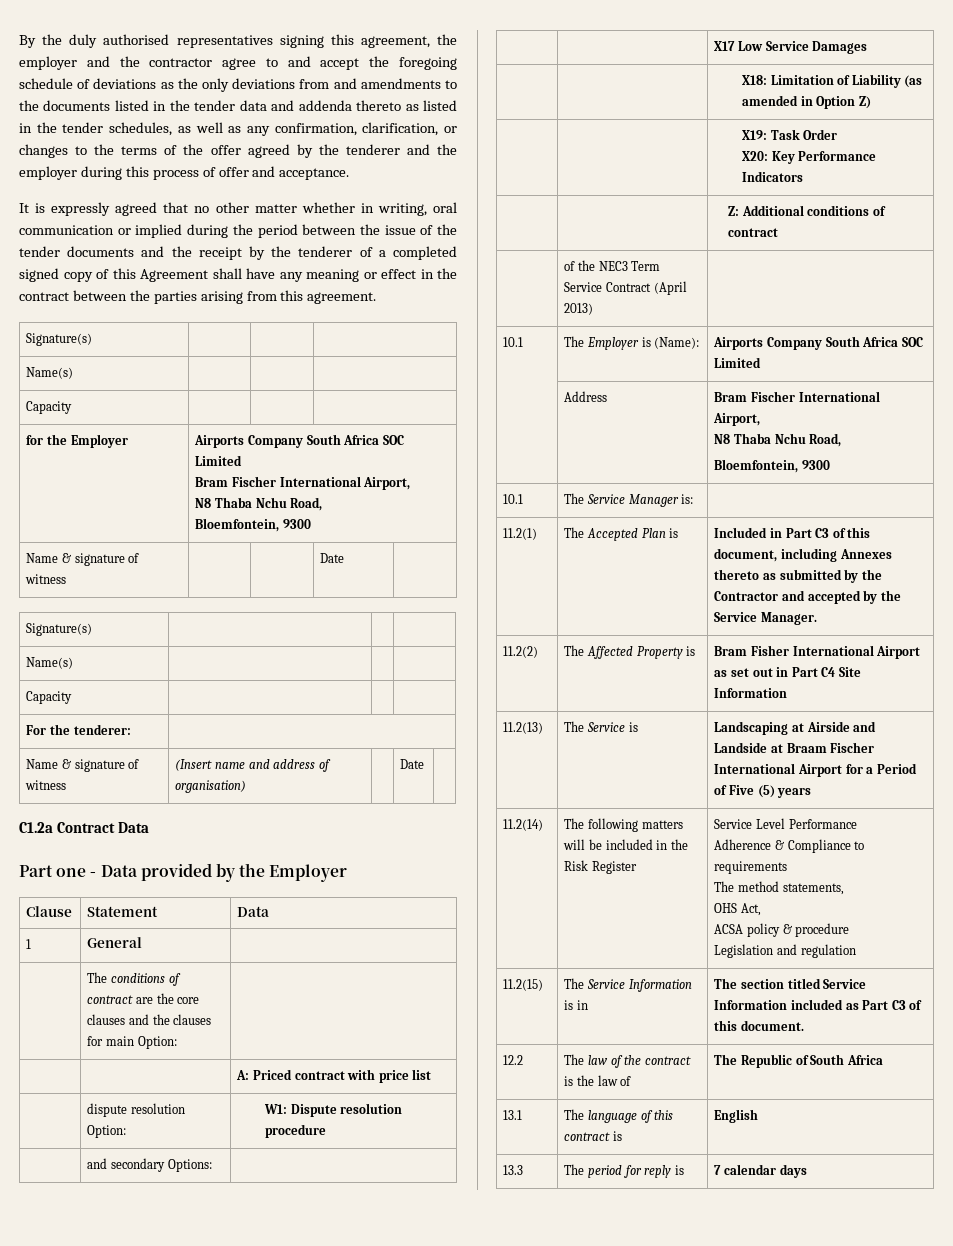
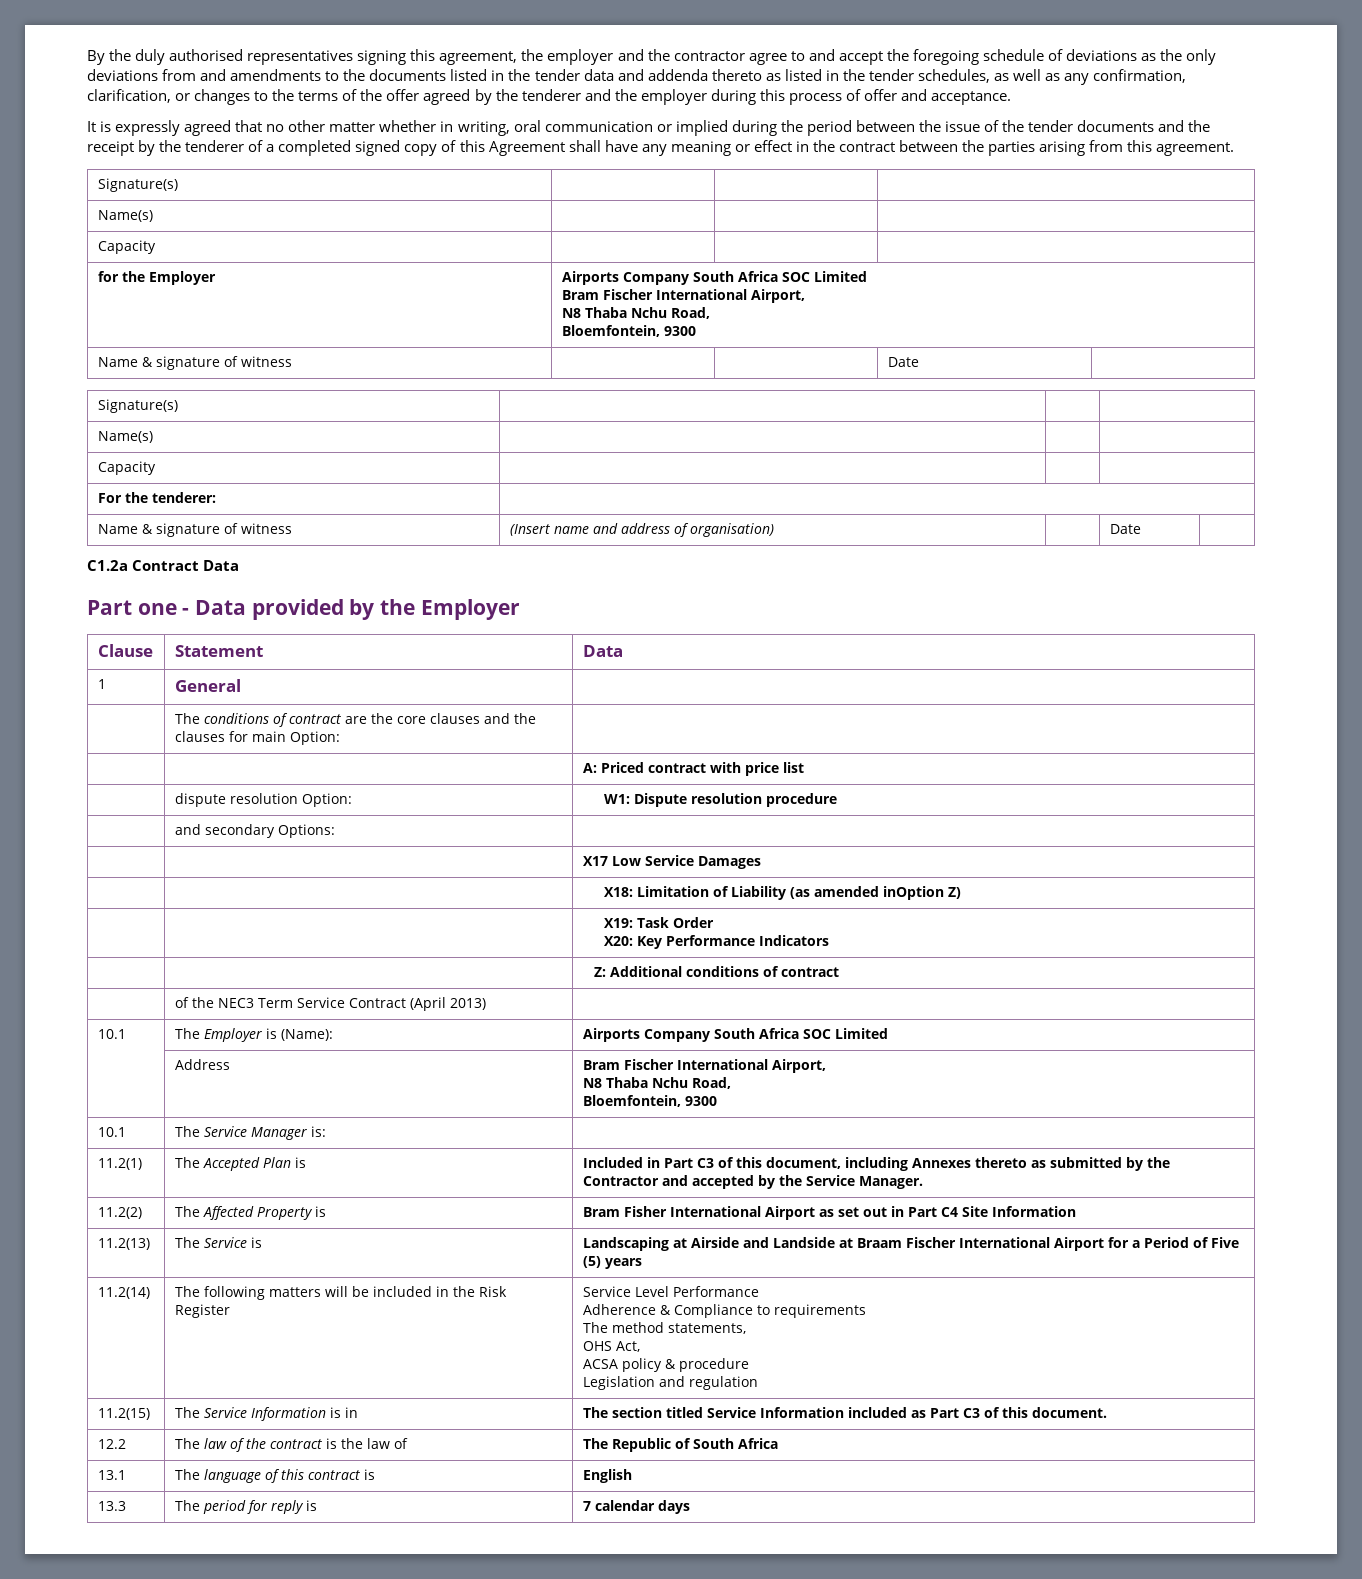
- | | X18: Limitation of Liability (as amended in Option Z)
+ | | X18: Limitation of Liability (as amended inOption Z)

